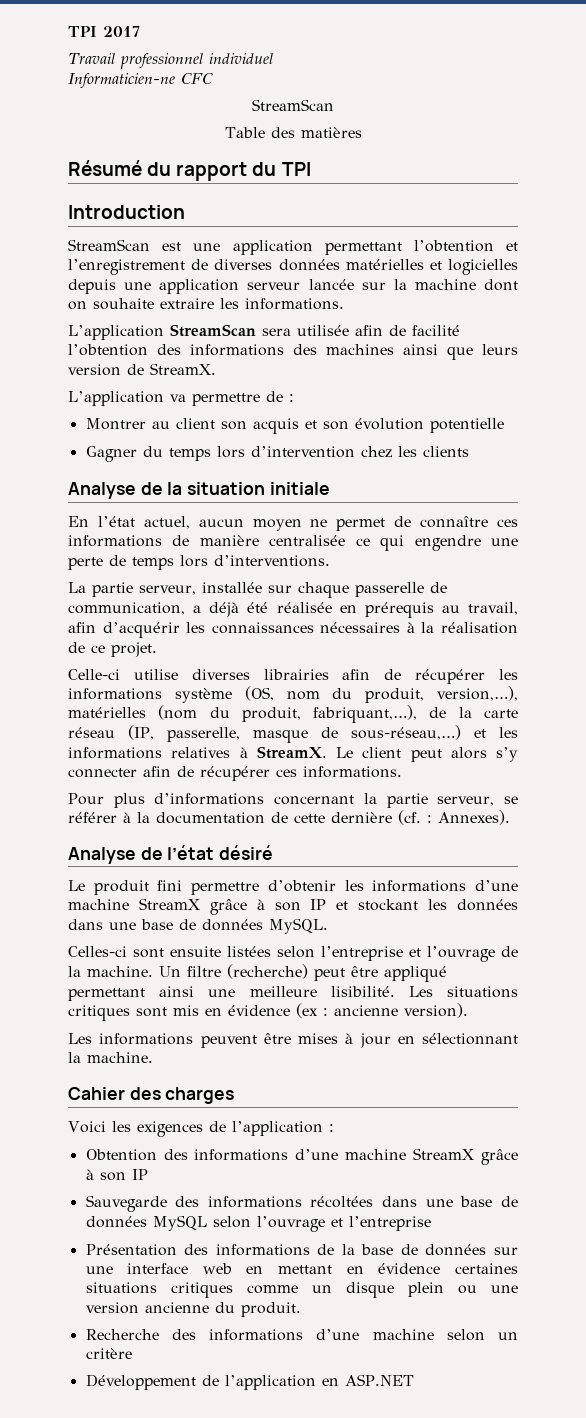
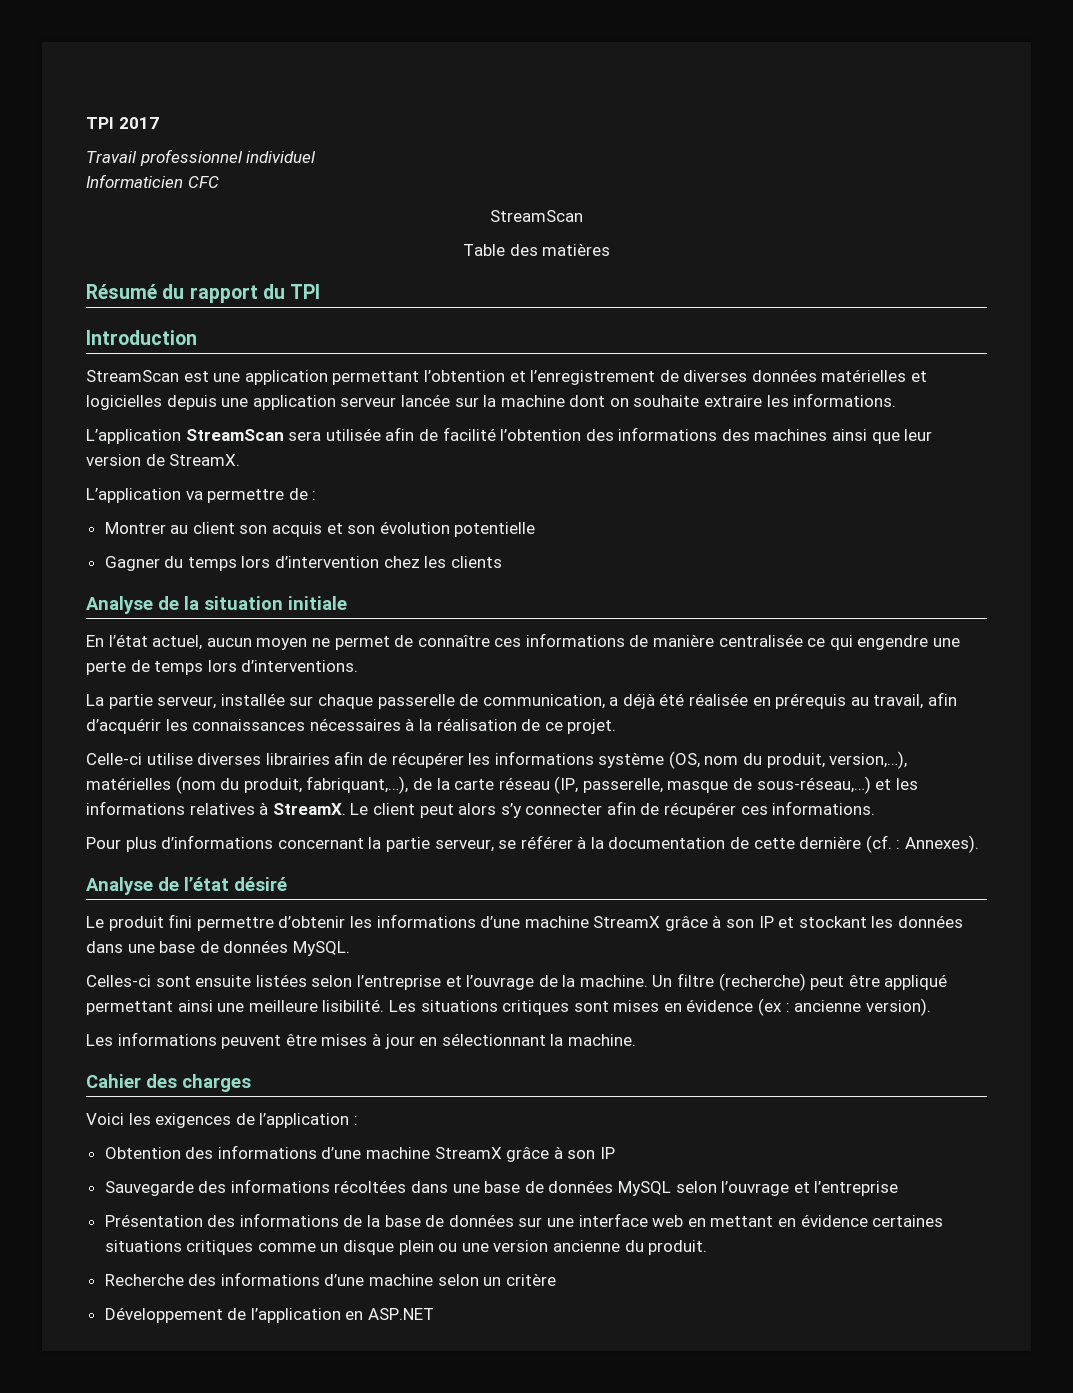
- Informaticien-ne CFC
+ Informaticien CFC
- L’application StreamScan sera utilisée afin de facilité l’obtention des informations des machines ainsi que leurs version de StreamX.
+ L’application StreamScan sera utilisée afin de facilité l’obtention des informations des machines ainsi que leur version de StreamX.
- Les situations critiques sont mis en évidence (ex : ancienne version).
+ Les situations critiques sont mises en évidence (ex : ancienne version).

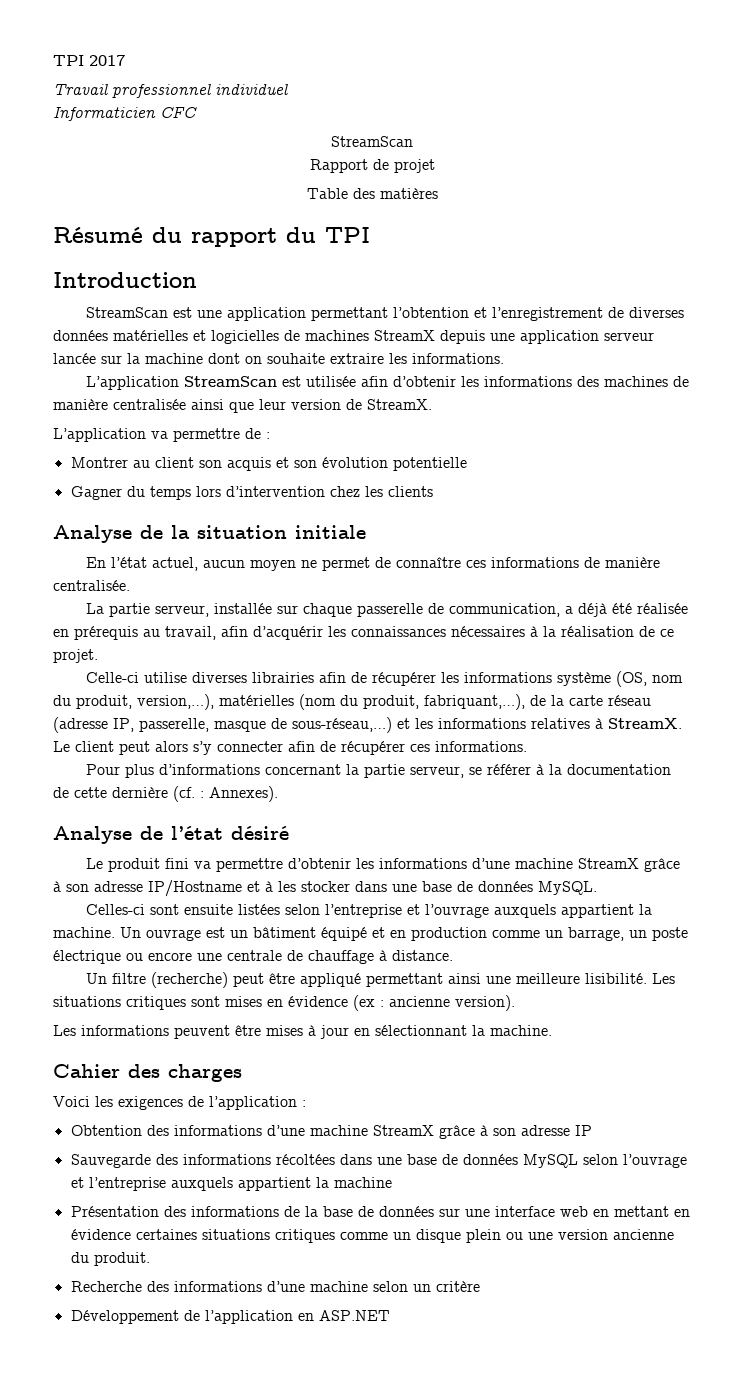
+ Rapport de projet
- StreamScan est une application permettant l’obtention et l’enregistrement de diverses données matérielles et logicielles depuis une application serveur lancée sur la machine dont on souhaite extraire les informations.
+ StreamScan est une application permettant l’obtention et l’enregistrement de diverses données matérielles et logicielles de machines StreamX depuis une application serveur lancée sur la machine dont on souhaite extraire les informations.
- L’application StreamScan sera utilisée afin de facilité l’obtention des informations des machines ainsi que leur version de StreamX.
+ L’application StreamScan est utilisée afin d’obtenir les informations des machines de manière centralisée ainsi que leur version de StreamX.
- En l’état actuel, aucun moyen ne permet de connaître ces informations de manière centralisée ce qui engendre une perte de temps lors d’interventions.
+ En l’état actuel, aucun moyen ne permet de connaître ces informations de manière centralisée.
- Celle-ci utilise diverses librairies afin de récupérer les informations système (OS, nom du produit, version,…), matérielles (nom du produit, fabriquant,…), de la carte réseau (IP, passerelle, masque de sous-réseau,…) et les informations relatives à StreamX.
+ Celle-ci utilise diverses librairies afin de récupérer les informations système (OS, nom du produit, version,…), matérielles (nom du produit, fabriquant,…), de la carte réseau (adresse IP, passerelle, masque de sous-réseau,…) et les informations relatives à StreamX.
- Le produit fini permettre d’obtenir les informations d’une machine StreamX grâce à son IP et stockant les données dans une base de données MySQL.
+ Le produit fini va permettre d’obtenir les informations d’une machine StreamX grâce à son adresse IP/Hostname et à les stocker dans une base de données MySQL.
- Celles-ci sont ensuite listées selon l’entreprise et l’ouvrage de la machine.
+ Celles-ci sont ensuite listées selon l’entreprise et l’ouvrage auxquels appartient la machine.
+ Un ouvrage est un bâtiment équipé et en production comme un barrage, un poste électrique ou encore une centrale de chauffage à distance.
- Obtention des informations d’une machine StreamX grâce à son IP
+ Obtention des informations d’une machine StreamX grâce à son adresse IP
- Sauvegarde des informations récoltées dans une base de données MySQL selon l’ouvrage et l’entreprise
+ Sauvegarde des informations récoltées dans une base de données MySQL selon l’ouvrage et l’entreprise auxquels appartient la machine

